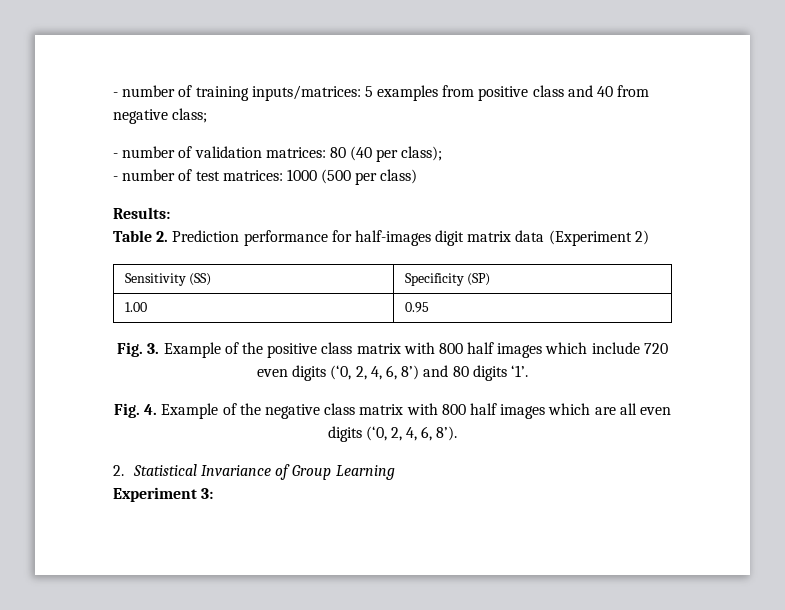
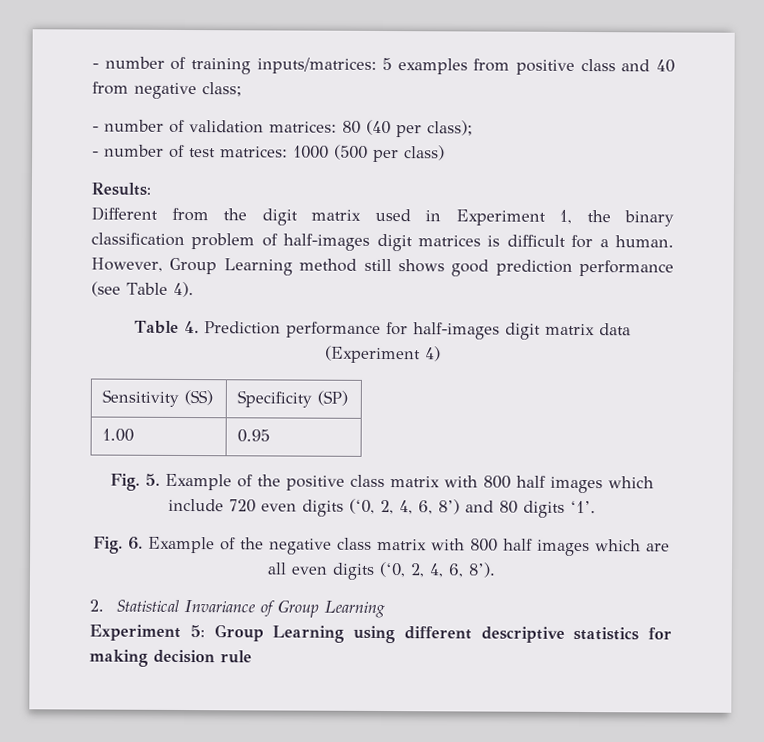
- Table 2. Prediction performance for half-images digit matrix data (Experiment 2)
+ Different from the digit matrix used in Experiment 1, the binary classification problem of half-images digit matrices is difficult for a human. However, Group Learning method still shows good prediction performance (see Table 4).
+ Table 4. Prediction performance for half-images digit matrix data (Experiment 4)
- Fig. 3. Example of the positive class matrix with 800 half images which include 720 even digits (‘0, 2, 4, 6, 8’) and 80 digits ‘1’.
+ Fig. 5. Example of the positive class matrix with 800 half images which include 720 even digits (‘0, 2, 4, 6, 8’) and 80 digits ‘1’.
- Fig. 4. Example of the negative class matrix with 800 half images which are all even digits (‘0, 2, 4, 6, 8’).
+ Fig. 6. Example of the negative class matrix with 800 half images which are all even digits (‘0, 2, 4, 6, 8’).
- Experiment 3:
+ Experiment 5: Group Learning using different descriptive statistics for making decision rule

